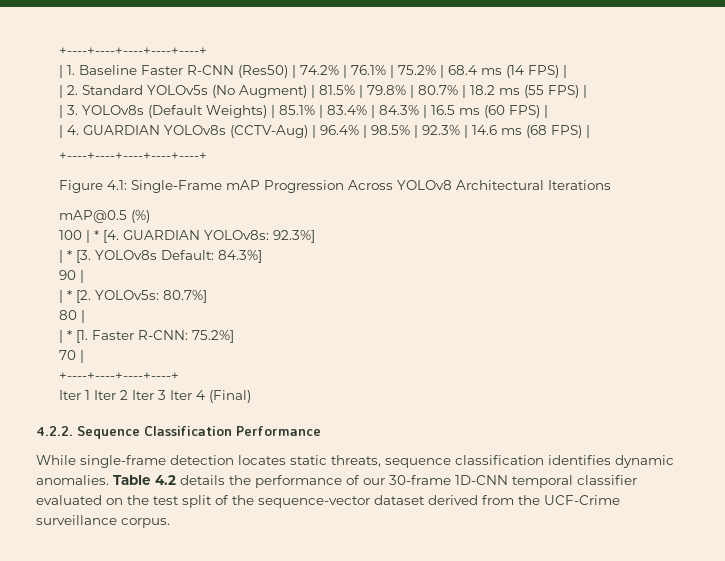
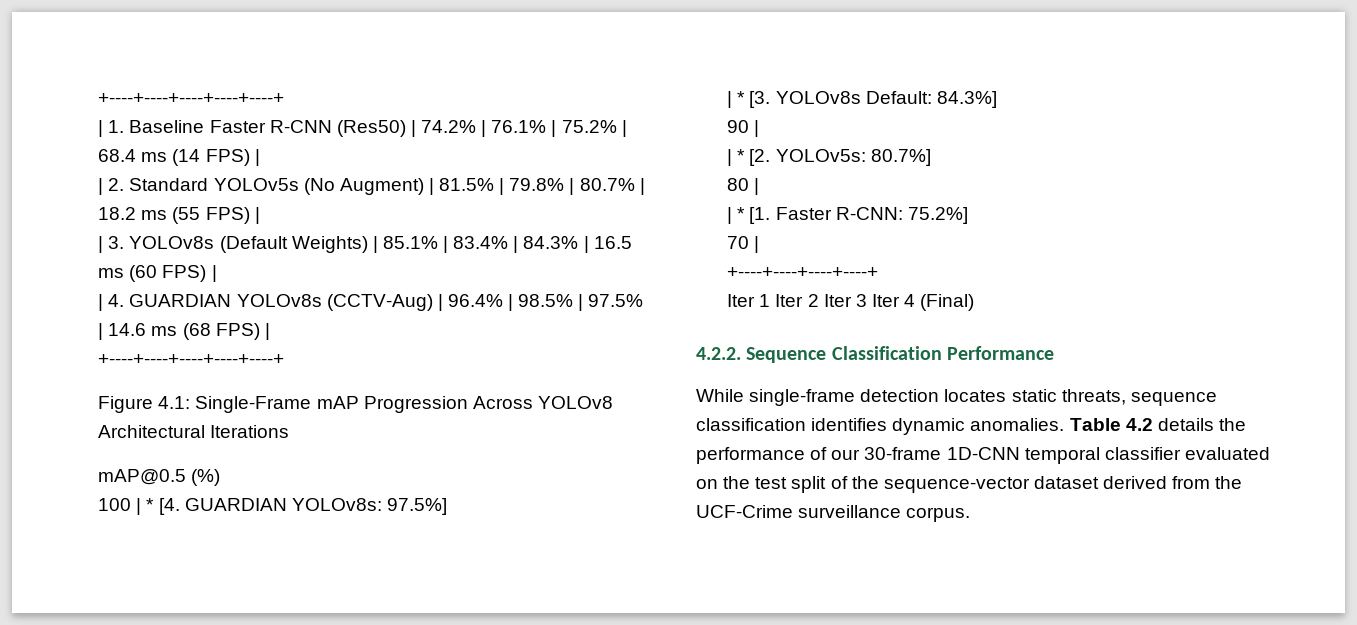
- | 4. GUARDIAN YOLOv8s (CCTV-Aug) | 96.4% | 98.5% | 92.3% | 14.6 ms (68 FPS) |
+ | 4. GUARDIAN YOLOv8s (CCTV-Aug) | 96.4% | 98.5% | 97.5% | 14.6 ms (68 FPS) |
- 100 | * [4. GUARDIAN YOLOv8s: 92.3%]
+ 100 | * [4. GUARDIAN YOLOv8s: 97.5%]

